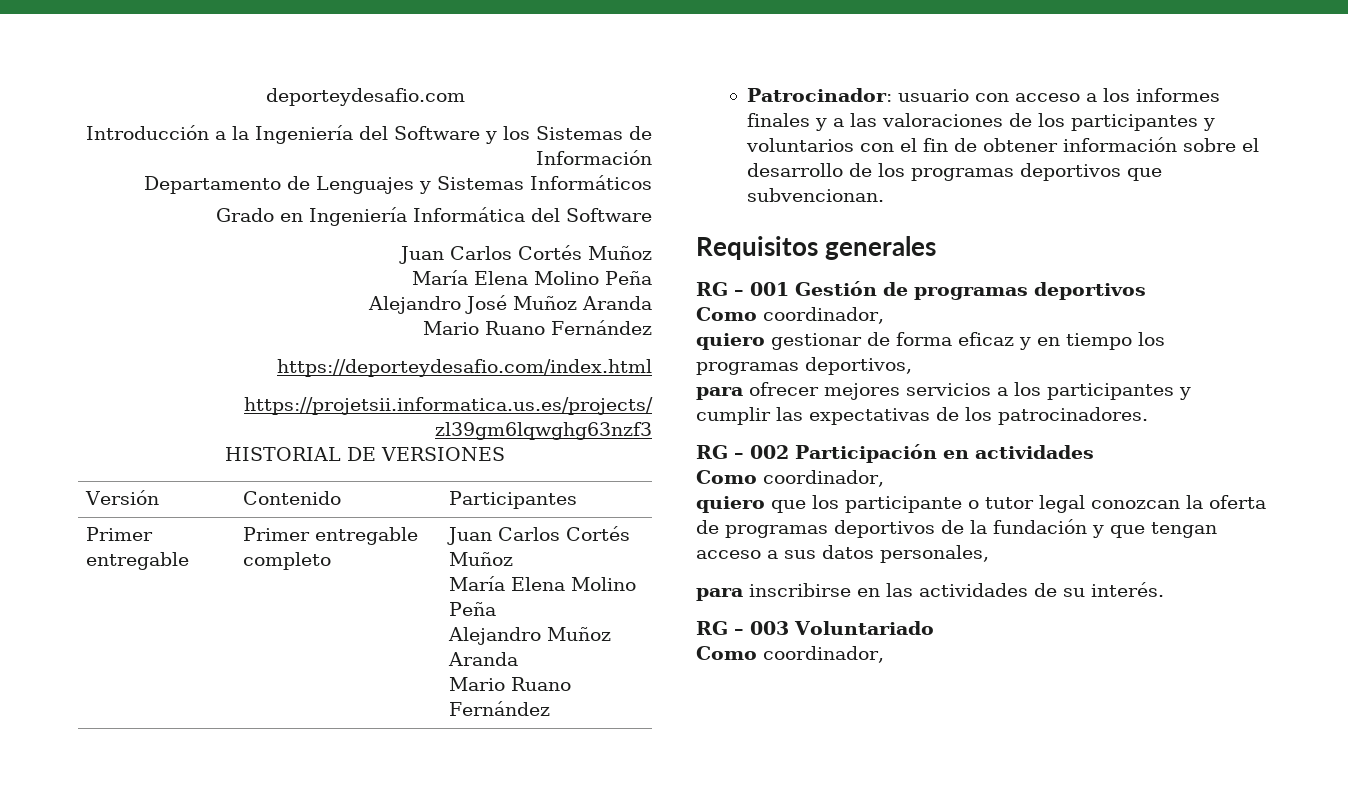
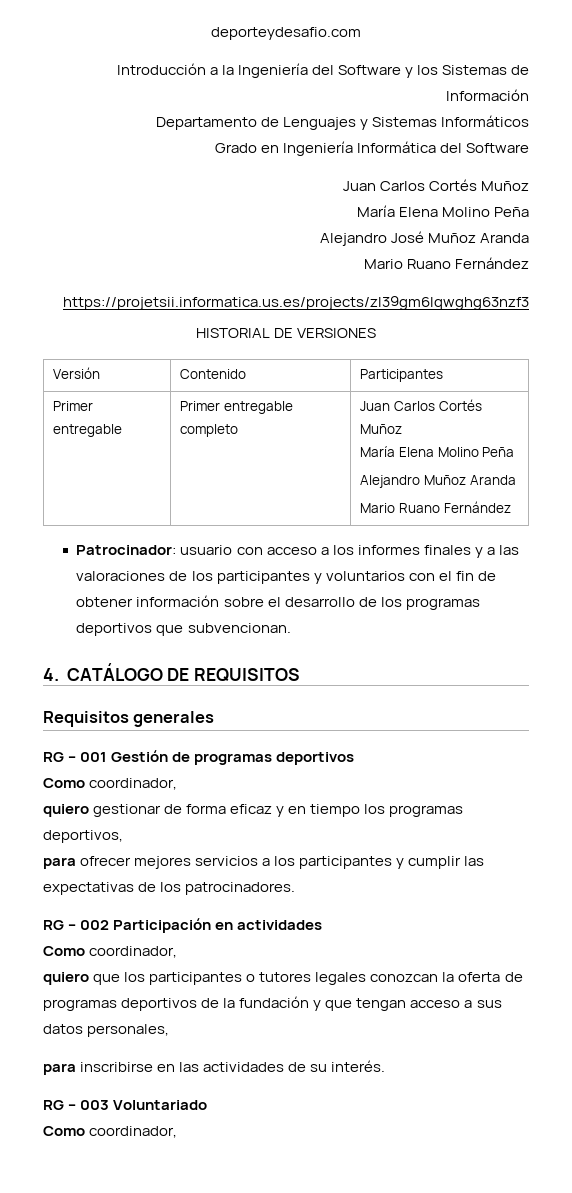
- https://deporteydesafio.com/index.html
+ 4. CATÁLOGO DE REQUISITOS
- quiero que los participante o tutor legal conozcan la oferta de programas deportivos de la fundación y que tengan acceso a sus datos personales,
+ quiero que los participantes o tutores legales conozcan la oferta de programas deportivos de la fundación y que tengan acceso a sus datos personales,

